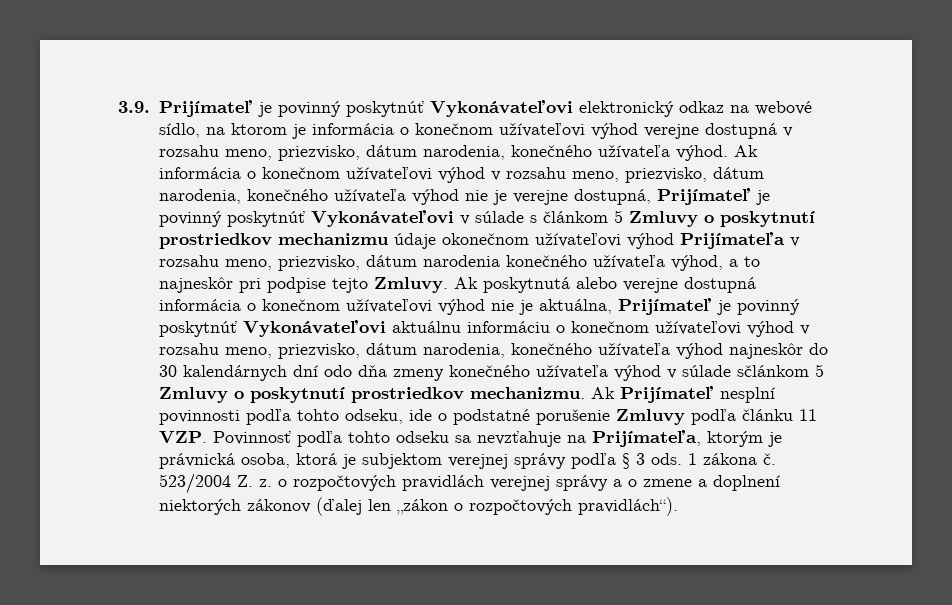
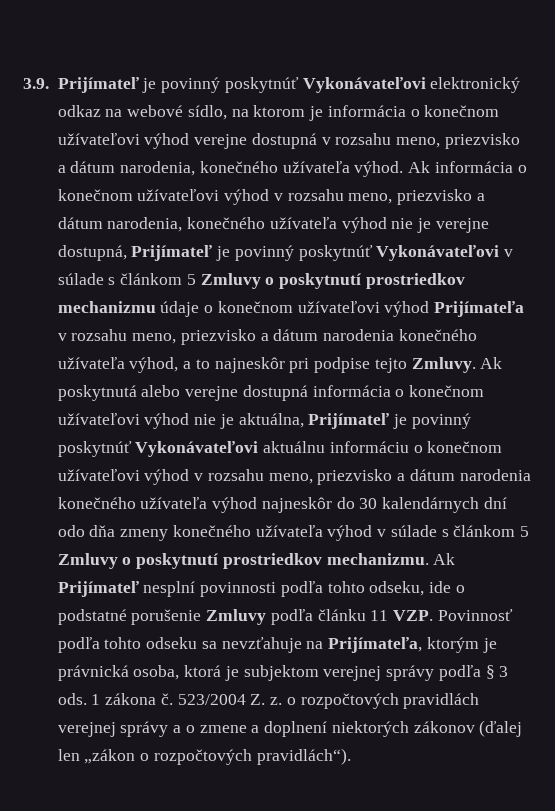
- 3.9. Prijímateľ je povinný poskytnúť Vykonávateľovi elektronický odkaz na webové sídlo, na ktorom je informácia o konečnom užívateľovi výhod verejne dostupná v rozsahu meno, priezvisko, dátum narodenia, konečného užívateľa výhod.
+ 3.9. Prijímateľ je povinný poskytnúť Vykonávateľovi elektronický odkaz na webové sídlo, na ktorom je informácia o konečnom užívateľovi výhod verejne dostupná v rozsahu meno, priezvisko a dátum narodenia, konečného užívateľa výhod.
- Ak informácia o konečnom užívateľovi výhod v rozsahu meno, priezvisko, dátum narodenia, konečného užívateľa výhod nie je verejne dostupná, Prijímateľ je povinný poskytnúť Vykonávateľovi v súlade s článkom 5 Zmluvy o poskytnutí prostriedkov mechanizmu údaje okonečnom užívateľovi výhod Prijímateľa v rozsahu meno, priezvisko, dátum narodenia konečného užívateľa výhod, a to najneskôr pri podpise tejto Zmluvy.
+ Ak informácia o konečnom užívateľovi výhod v rozsahu meno, priezvisko a dátum narodenia, konečného užívateľa výhod nie je verejne dostupná, Prijímateľ je povinný poskytnúť Vykonávateľovi v súlade s článkom 5 Zmluvy o poskytnutí prostriedkov mechanizmu údaje o konečnom užívateľovi výhod Prijímateľa v rozsahu meno, priezvisko a dátum narodenia konečného užívateľa výhod, a to najneskôr pri podpise tejto Zmluvy.
- Ak poskytnutá alebo verejne dostupná informácia o konečnom užívateľovi výhod nie je aktuálna, Prijímateľ je povinný poskytnúť Vykonávateľovi aktuálnu informáciu o konečnom užívateľovi výhod v rozsahu meno, priezvisko, dátum narodenia, konečného užívateľa výhod najneskôr do 30 kalendárnych dní odo dňa zmeny konečného užívateľa výhod v súlade sčlánkom 5 Zmluvy o poskytnutí prostriedkov mechanizmu.
+ Ak poskytnutá alebo verejne dostupná informácia o konečnom užívateľovi výhod nie je aktuálna, Prijímateľ je povinný poskytnúť Vykonávateľovi aktuálnu informáciu o konečnom užívateľovi výhod v rozsahu meno, priezvisko a dátum narodenia konečného užívateľa výhod najneskôr do 30 kalendárnych dní odo dňa zmeny konečného užívateľa výhod v súlade s článkom 5 Zmluvy o poskytnutí prostriedkov mechanizmu.

